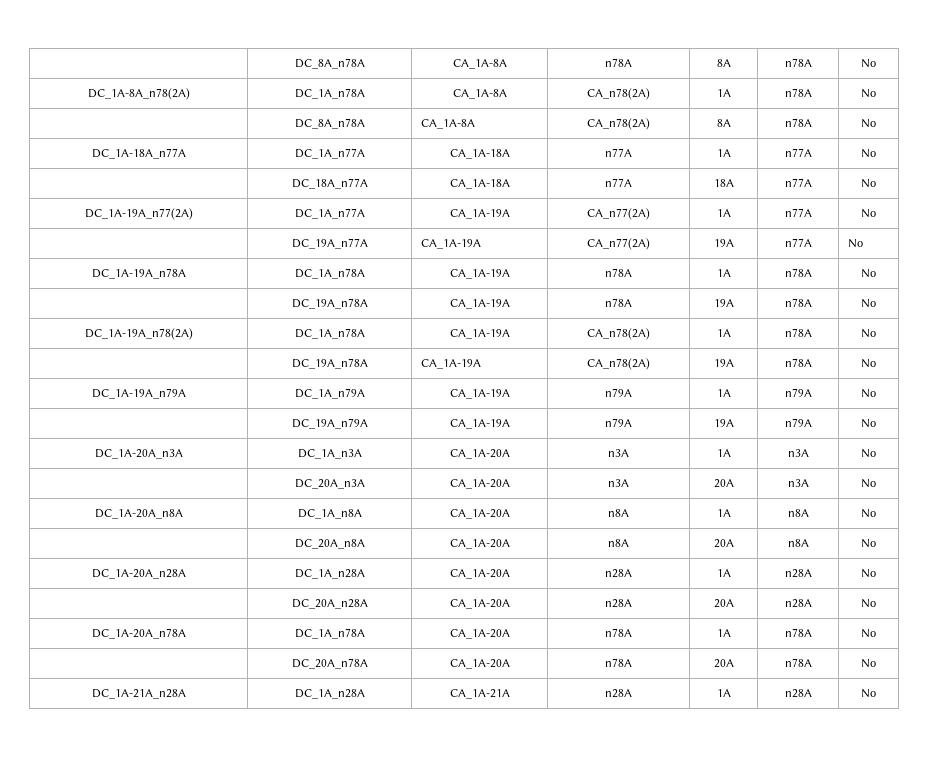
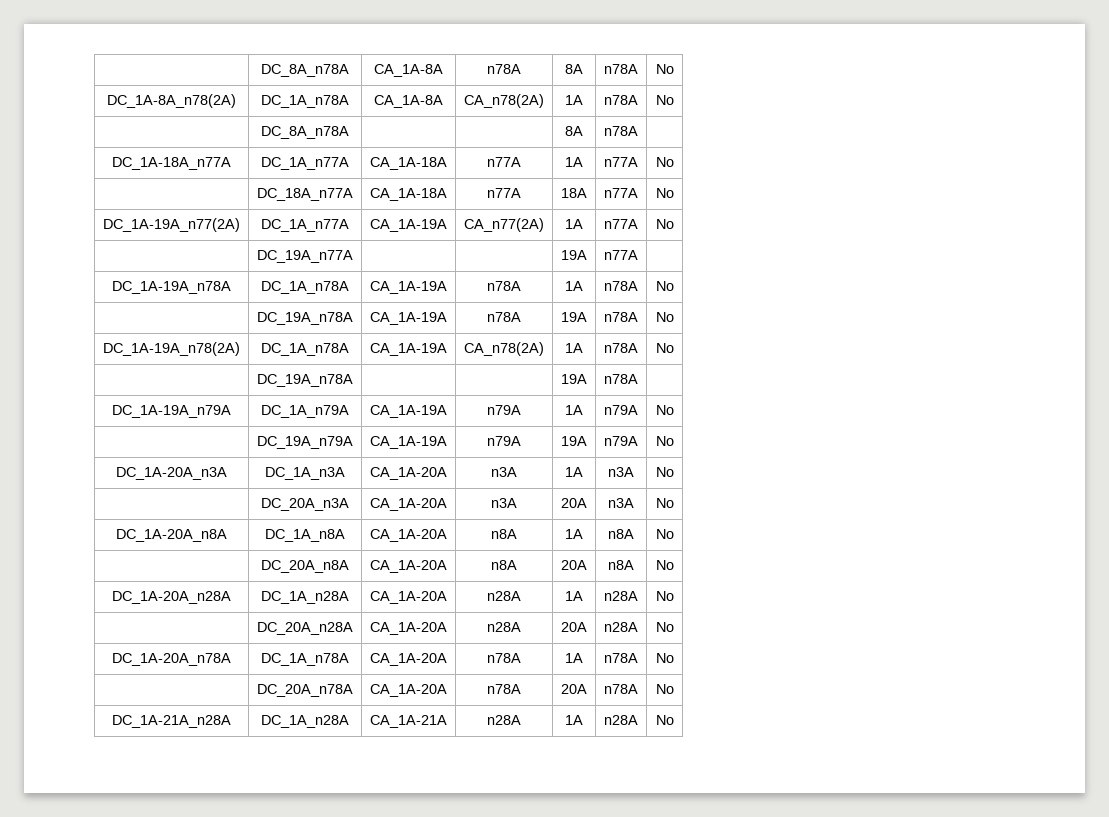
- | DC_8A_n78A | CA_1A-8A | CA_n78(2A) | 8A | n78A | No
+ | DC_8A_n78A | | | 8A | n78A |
- | DC_19A_n77A | CA_1A-19A | CA_n77(2A) | 19A | n77A | No
+ | DC_19A_n77A | | | 19A | n77A |
- | DC_19A_n78A | CA_1A-19A | CA_n78(2A) | 19A | n78A | No
+ | DC_19A_n78A | | | 19A | n78A |

